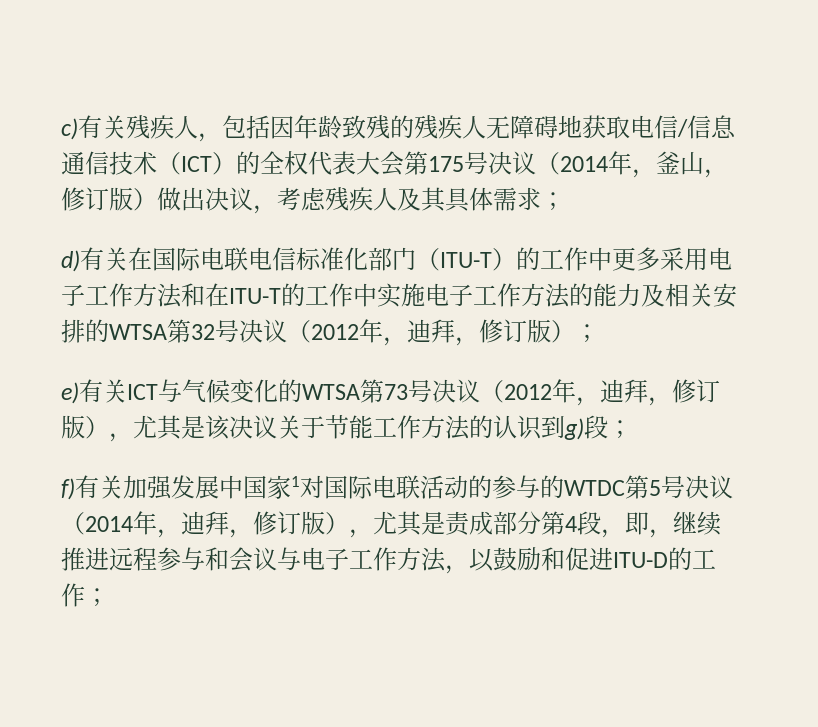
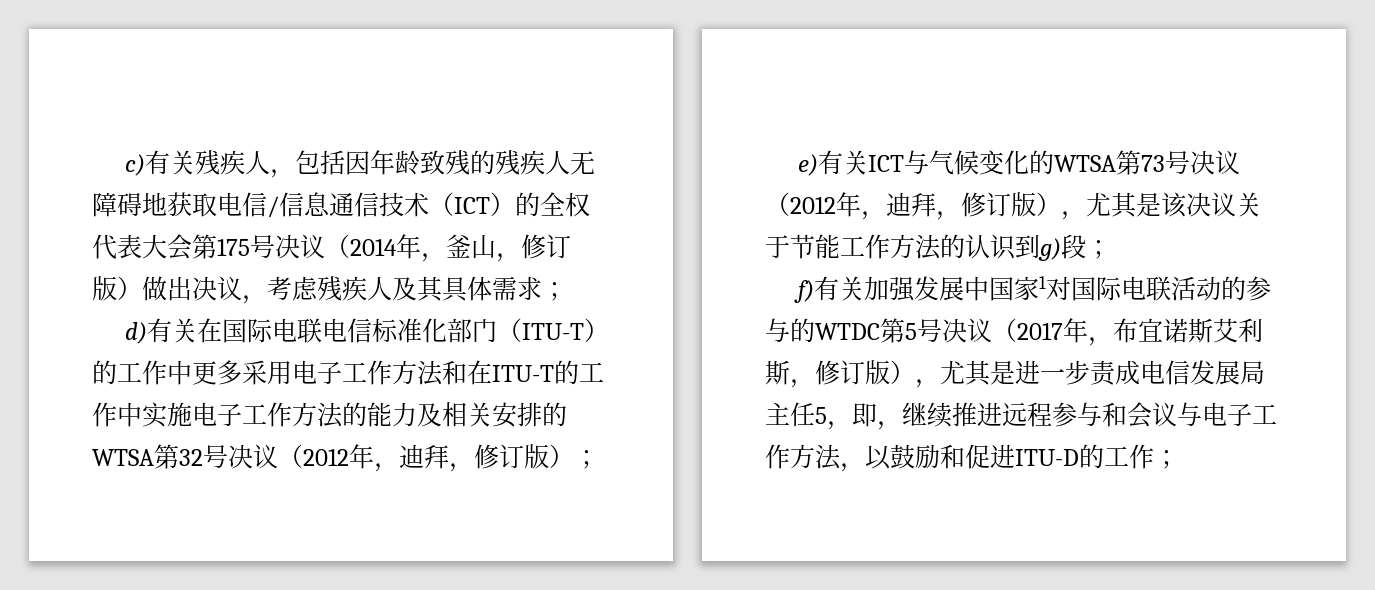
- f)有关加强发展中国家1对国际电联活动的参与的WTDC第5号决议（2014年，迪拜，修订版），尤其是责成部分第4段，即，继续推进远程参与和会议与电子工作方法，以鼓励和促进ITU-D的工作；
+ f)有关加强发展中国家1对国际电联活动的参与的WTDC第5号决议（2017年，布宜诺斯艾利斯，修订版），尤其是进一步责成电信发展局主任5，即，继续推进远程参与和会议与电子工作方法，以鼓励和促进ITU-D的工作；

